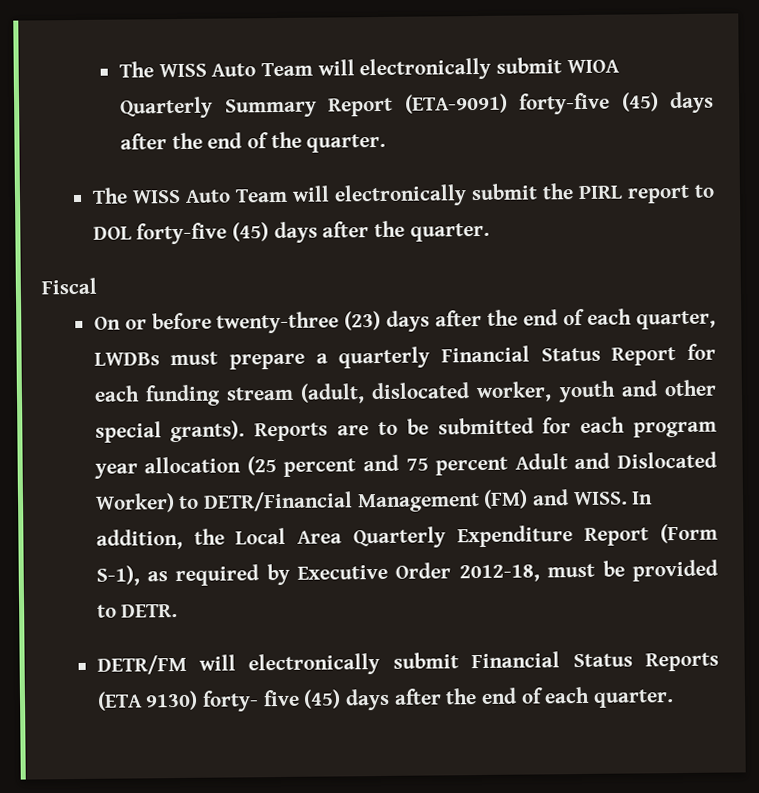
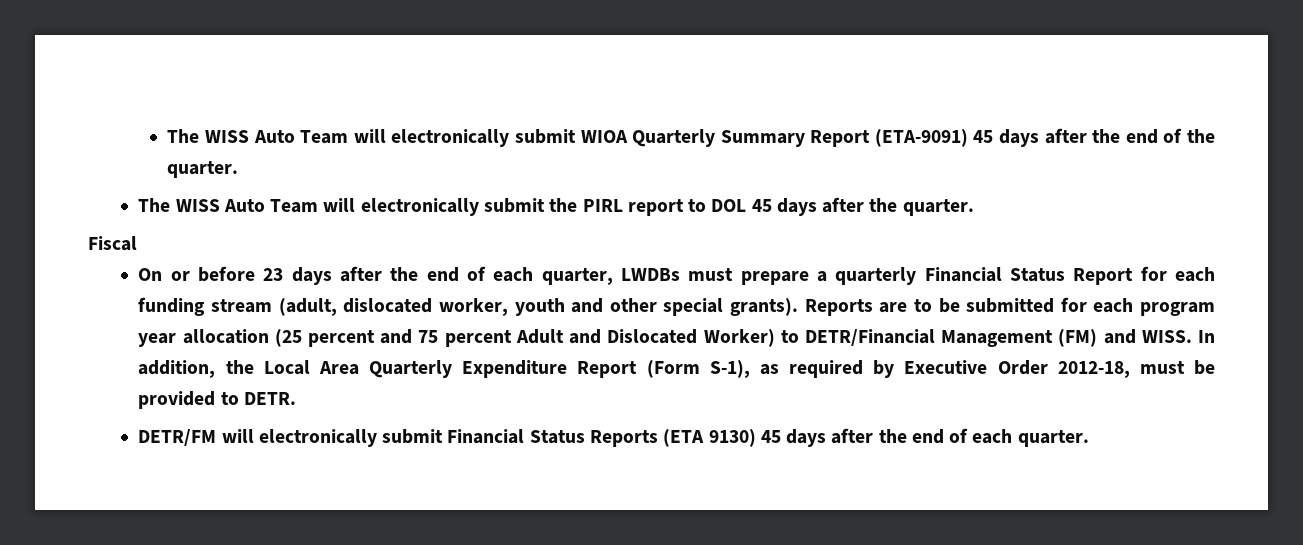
- The WISS Auto Team will electronically submit WIOA Quarterly Summary Report (ETA-9091) forty-five (45) days after the end of the quarter.
+ The WISS Auto Team will electronically submit WIOA Quarterly Summary Report (ETA-9091) 45 days after the end of the quarter.
- The WISS Auto Team will electronically submit the PIRL report to DOL forty-five (45) days after the quarter.
+ The WISS Auto Team will electronically submit the PIRL report to DOL 45 days after the quarter.
- On or before twenty-three (23) days after the end of each quarter, LWDBs must prepare a quarterly Financial Status Report for each funding stream (adult, dislocated worker, youth and other special grants).
+ On or before 23 days after the end of each quarter, LWDBs must prepare a quarterly Financial Status Report for each funding stream (adult, dislocated worker, youth and other special grants).
- DETR/FM will electronically submit Financial Status Reports (ETA 9130) forty- five (45) days after the end of each quarter.
+ DETR/FM will electronically submit Financial Status Reports (ETA 9130) 45 days after the end of each quarter.

